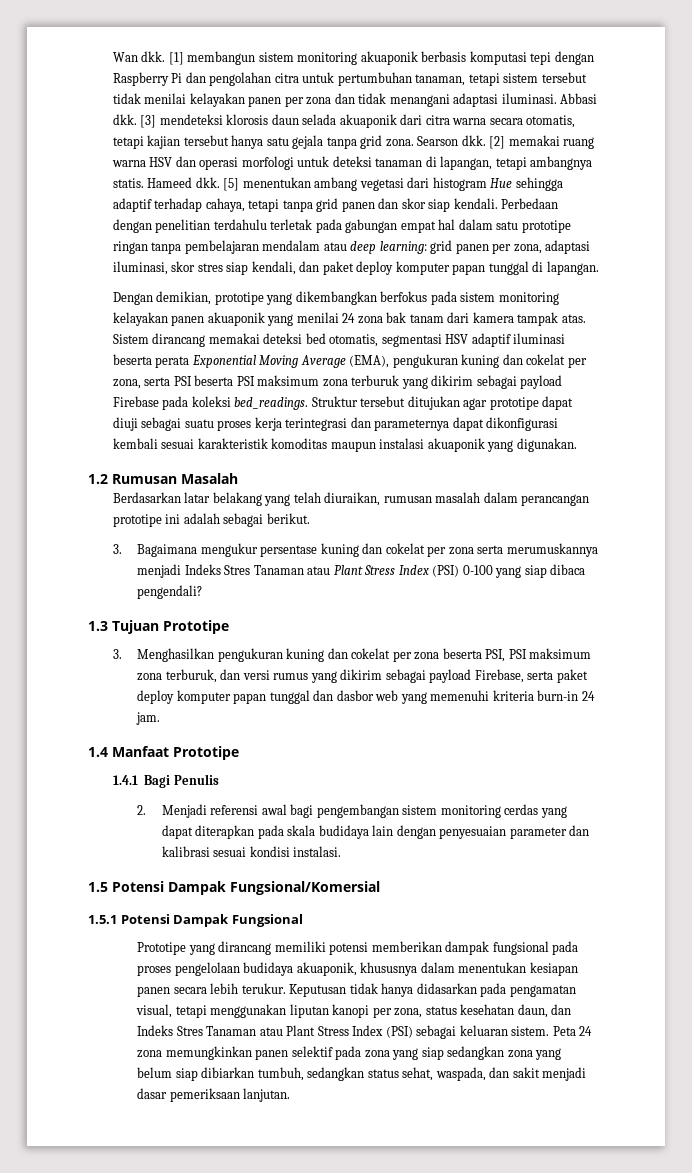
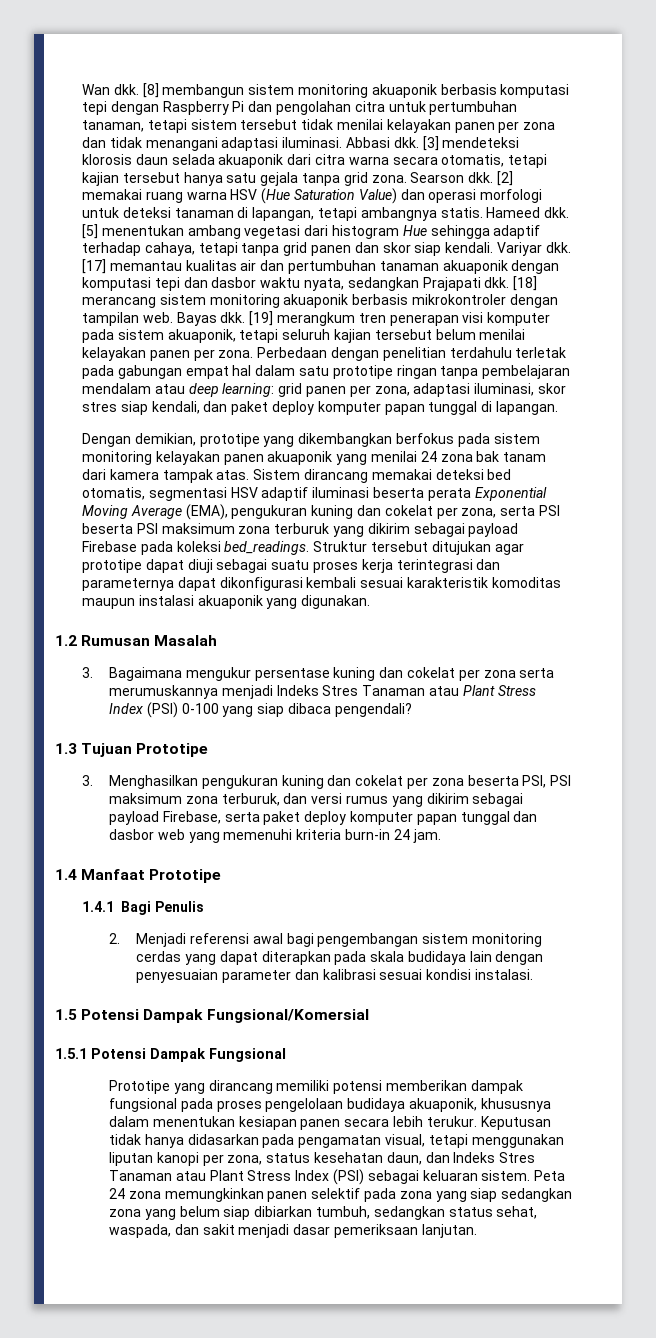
- [1] membangun sistem monitoring akuaponik berbasis komputasi tepi dengan Raspberry Pi dan pengolahan citra untuk pertumbuhan tanaman, tetapi sistem tersebut tidak menilai kelayakan panen per zona dan tidak menangani adaptasi iluminasi.
+ [8] membangun sistem monitoring akuaponik berbasis komputasi tepi dengan Raspberry Pi dan pengolahan citra untuk pertumbuhan tanaman, tetapi sistem tersebut tidak menilai kelayakan panen per zona dan tidak menangani adaptasi iluminasi.
- [2] memakai ruang warna HSV dan operasi morfologi untuk deteksi tanaman di lapangan, tetapi ambangnya statis.
+ [2] memakai ruang warna HSV (Hue Saturation Value) dan operasi morfologi untuk deteksi tanaman di lapangan, tetapi ambangnya statis.
+ Variyar dkk. [17] memantau kualitas air dan pertumbuhan tanaman akuaponik dengan komputasi tepi dan dasbor waktu nyata, sedangkan Prajapati dkk. [18] merancang sistem monitoring akuaponik berbasis mikrokontroler dengan tampilan web. Bayas dkk. [19] merangkum tren penerapan visi komputer pada sistem akuaponik, tetapi seluruh kajian tersebut belum menilai kelayakan panen per zona.
- Berdasarkan latar belakang yang telah diuraikan, rumusan masalah dalam perancangan prototipe ini adalah sebagai berikut.

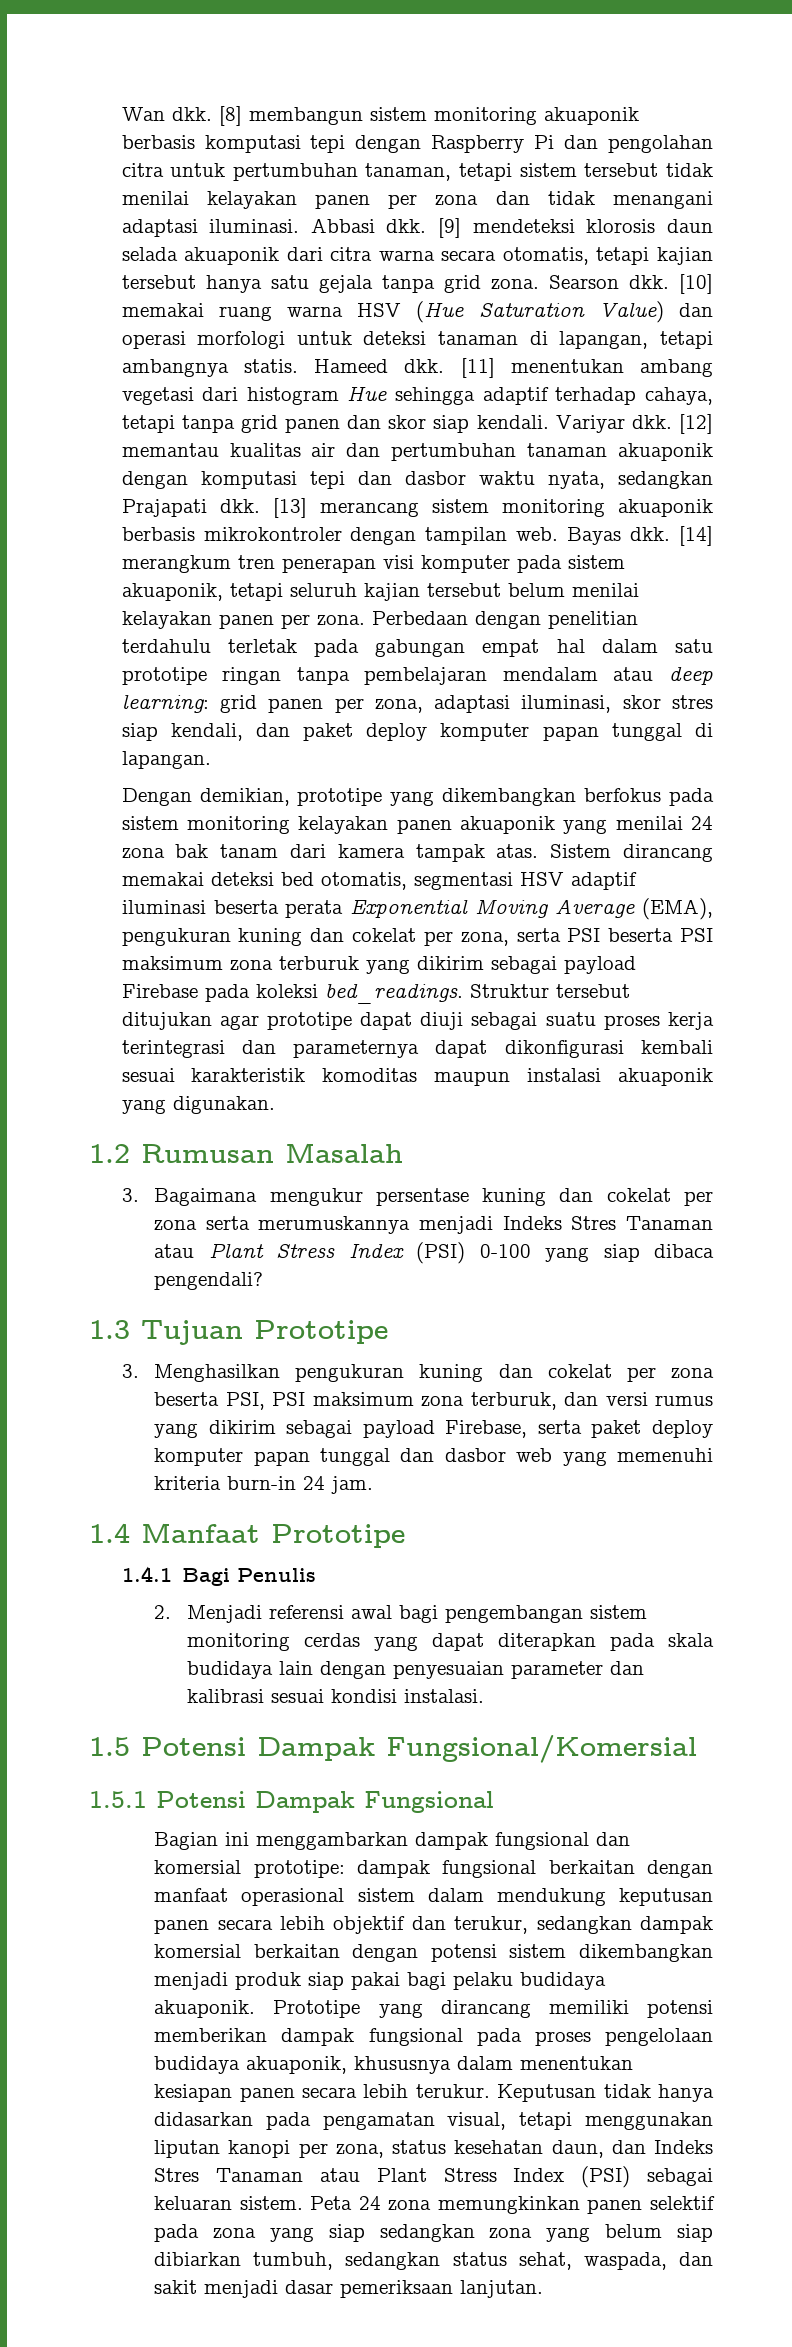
- [3] mendeteksi klorosis daun selada akuaponik dari citra warna secara otomatis, tetapi kajian tersebut hanya satu gejala tanpa grid zona.
+ [9] mendeteksi klorosis daun selada akuaponik dari citra warna secara otomatis, tetapi kajian tersebut hanya satu gejala tanpa grid zona.
- [2] memakai ruang warna HSV (Hue Saturation Value) dan operasi morfologi untuk deteksi tanaman di lapangan, tetapi ambangnya statis.
+ [10] memakai ruang warna HSV (Hue Saturation Value) dan operasi morfologi untuk deteksi tanaman di lapangan, tetapi ambangnya statis.
- [5] menentukan ambang vegetasi dari histogram Hue sehingga adaptif terhadap cahaya, tetapi tanpa grid panen dan skor siap kendali.
+ [11] menentukan ambang vegetasi dari histogram Hue sehingga adaptif terhadap cahaya, tetapi tanpa grid panen dan skor siap kendali.
- [17] memantau kualitas air dan pertumbuhan tanaman akuaponik dengan komputasi tepi dan dasbor waktu nyata, sedangkan Prajapati dkk.
+ [12] memantau kualitas air dan pertumbuhan tanaman akuaponik dengan komputasi tepi dan dasbor waktu nyata, sedangkan Prajapati dkk.
- [18] merancang sistem monitoring akuaponik berbasis mikrokontroler dengan tampilan web.
+ [13] merancang sistem monitoring akuaponik berbasis mikrokontroler dengan tampilan web.
- [19] merangkum tren penerapan visi komputer pada sistem akuaponik, tetapi seluruh kajian tersebut belum menilai kelayakan panen per zona.
+ [14] merangkum tren penerapan visi komputer pada sistem akuaponik, tetapi seluruh kajian tersebut belum menilai kelayakan panen per zona.
+ Bagian ini menggambarkan dampak fungsional dan komersial prototipe: dampak fungsional berkaitan dengan manfaat operasional sistem dalam mendukung keputusan panen secara lebih objektif dan terukur, sedangkan dampak komersial berkaitan dengan potensi sistem dikembangkan menjadi produk siap pakai bagi pelaku budidaya akuaponik.

